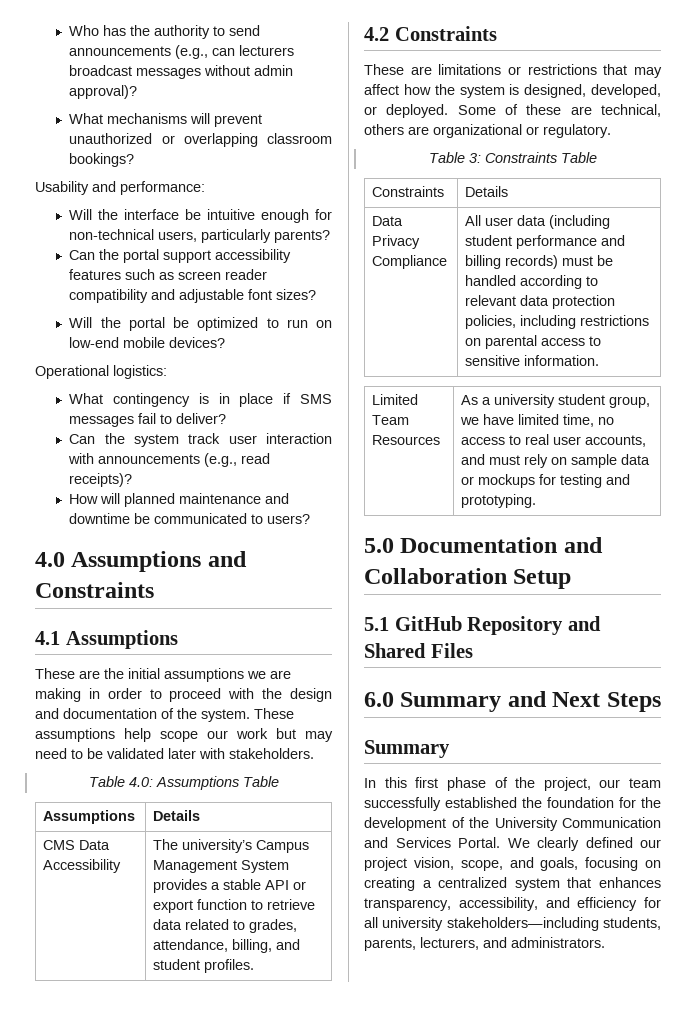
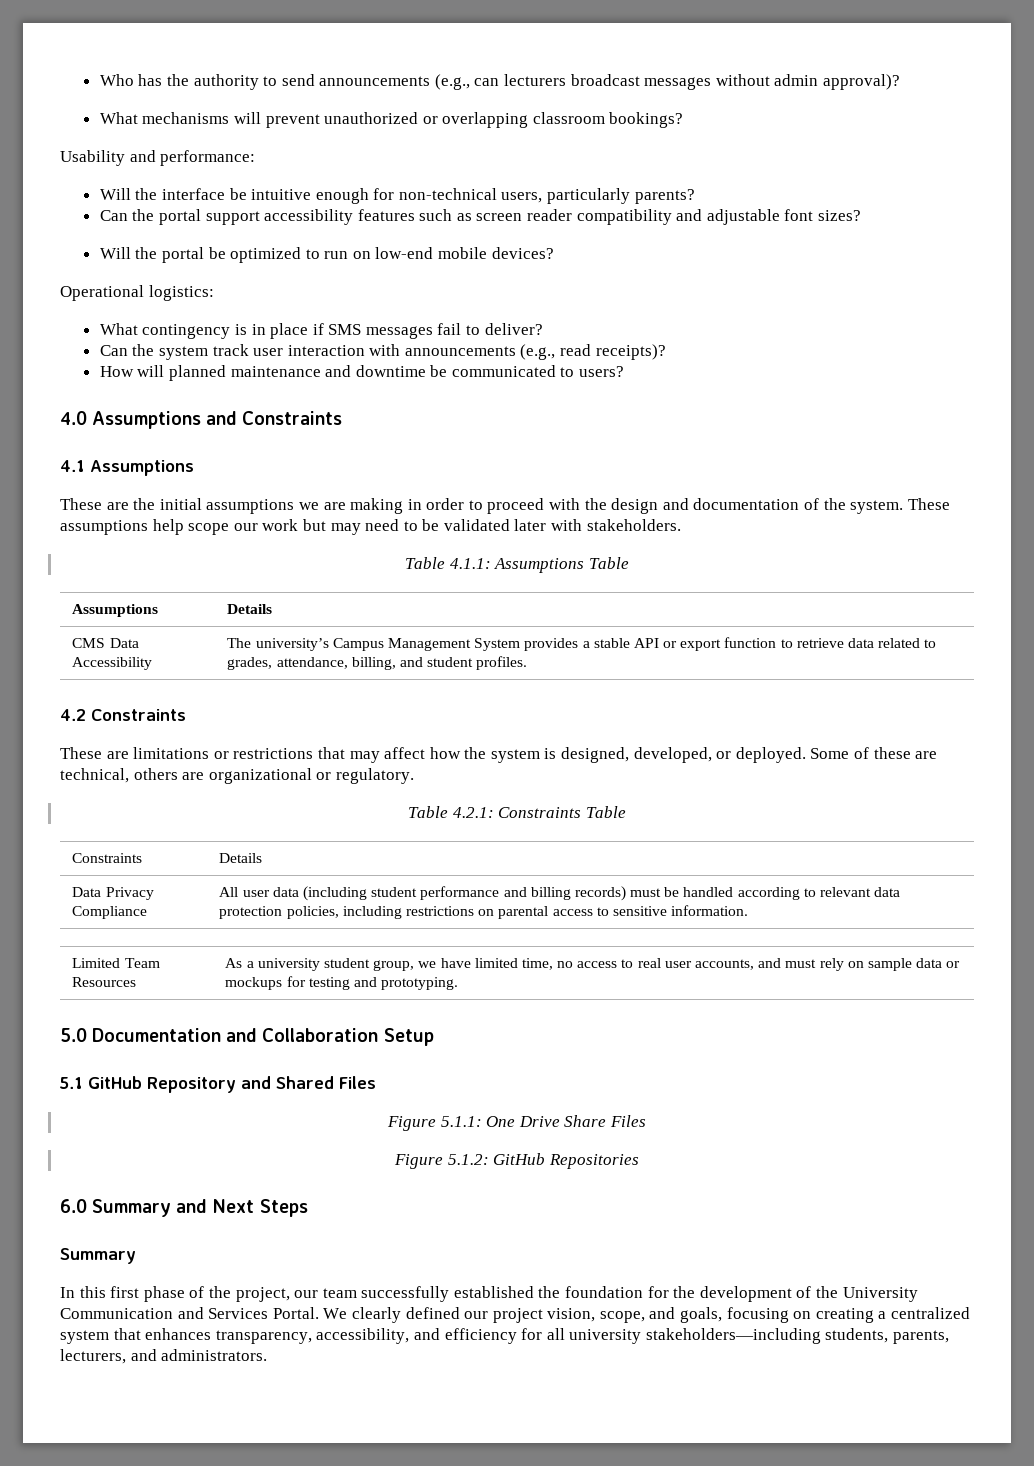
- Table 4.0: Assumptions Table
+ Table 4.1.1: Assumptions Table
- Table 3: Constraints Table
+ Table 4.2.1: Constraints Table
+ Figure 5.1.1: One Drive Share Files
+ Figure 5.1.2: GitHub Repositories

